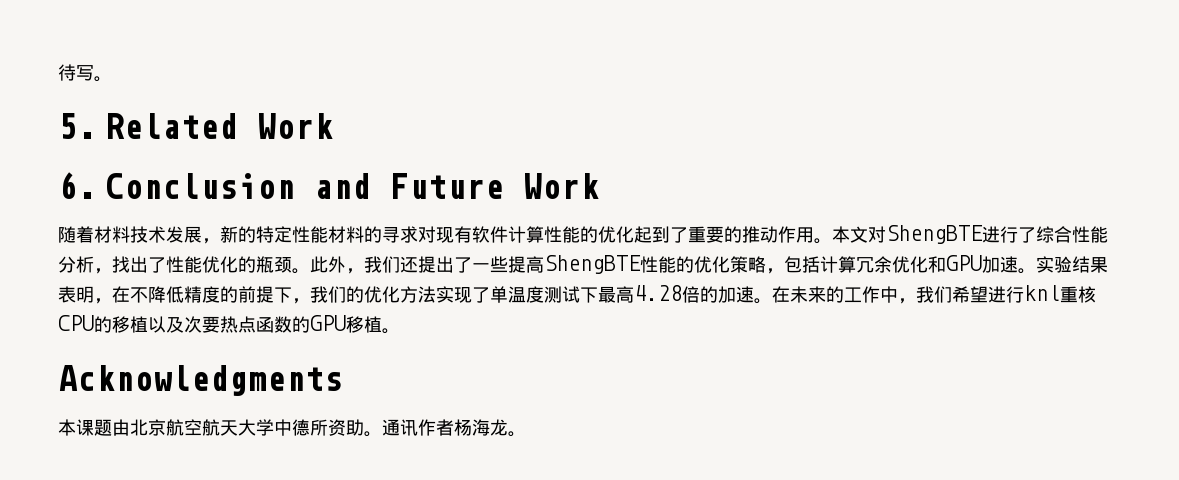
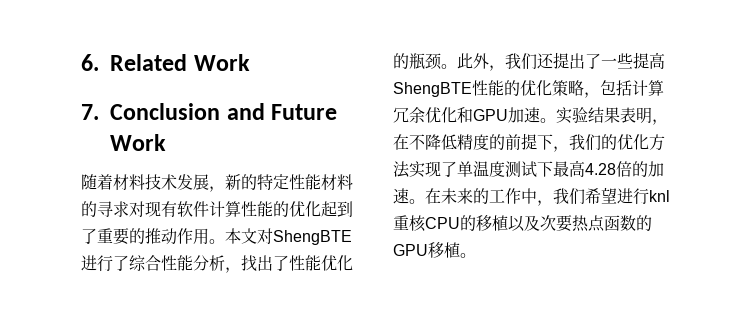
- 待写。
- 5. Related Work
+ 6. Related Work
- 6. Conclusion and Future Work
+ 7. Conclusion and Future Work
- Acknowledgments
- 本课题由北京航空航天大学中德所资助。通讯作者杨海龙。

